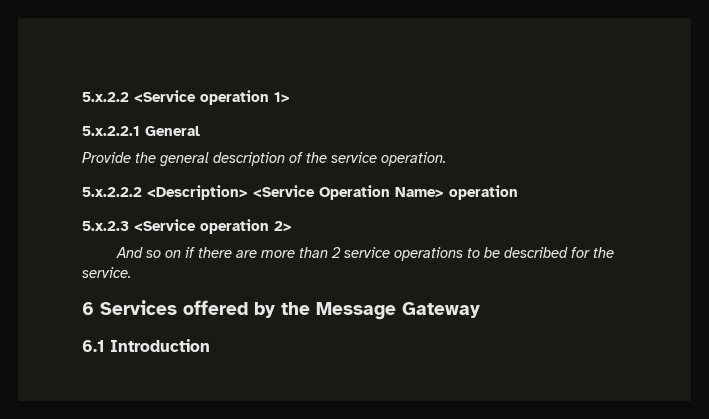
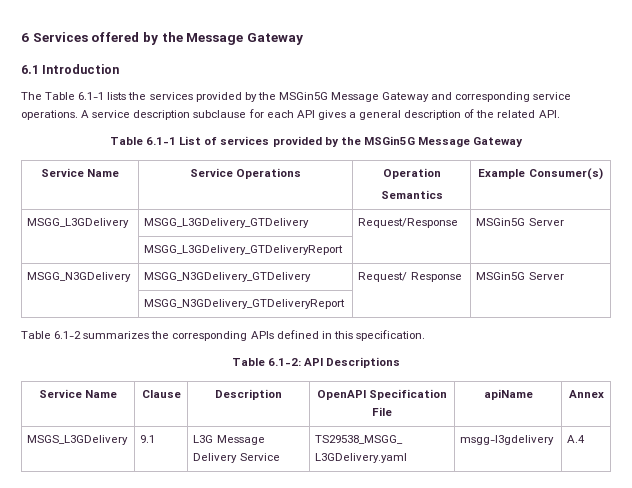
- 5.x.2.2 <Service operation 1>
- 5.x.2.2.1 General
- Provide the general description of the service operation.
- 5.x.2.2.2 <Description> <Service Operation Name> operation
- 5.x.2.3 <Service operation 2>
- And so on if there are more than 2 service operations to be described for the service.
+ The Table 6.1-1 lists the services provided by the MSGin5G Message Gateway and corresponding service operations. A service description subclause for each API gives a general description of the related API.
+ Table 6.1-1 List of services provided by the MSGin5G Message Gateway
+ Service Name | Service Operations | Operation
+ Semantics | Example Consumer(s)
+ MSGG_L3GDelivery | MSGG_L3GDelivery_GTDelivery | Request/Response | MSGin5G Server
+ | MSGG_L3GDelivery_GTDeliveryReport | |
+ MSGG_N3GDelivery | MSGG_N3GDelivery_GTDelivery | Request/ Response | MSGin5G Server
+ | MSGG_N3GDelivery_GTDeliveryReport | |
+ Table 6.1-2 summarizes the corresponding APIs defined in this specification.
+ Table 6.1-2: API Descriptions
+ Service Name | Clause | Description | OpenAPI Specification File | apiName | Annex
+ MSGS_L3GDelivery | 9.1 | L3G Message Delivery Service | TS29538_MSGG_ L3GDelivery.yaml | msgg-l3gdelivery | A.4

